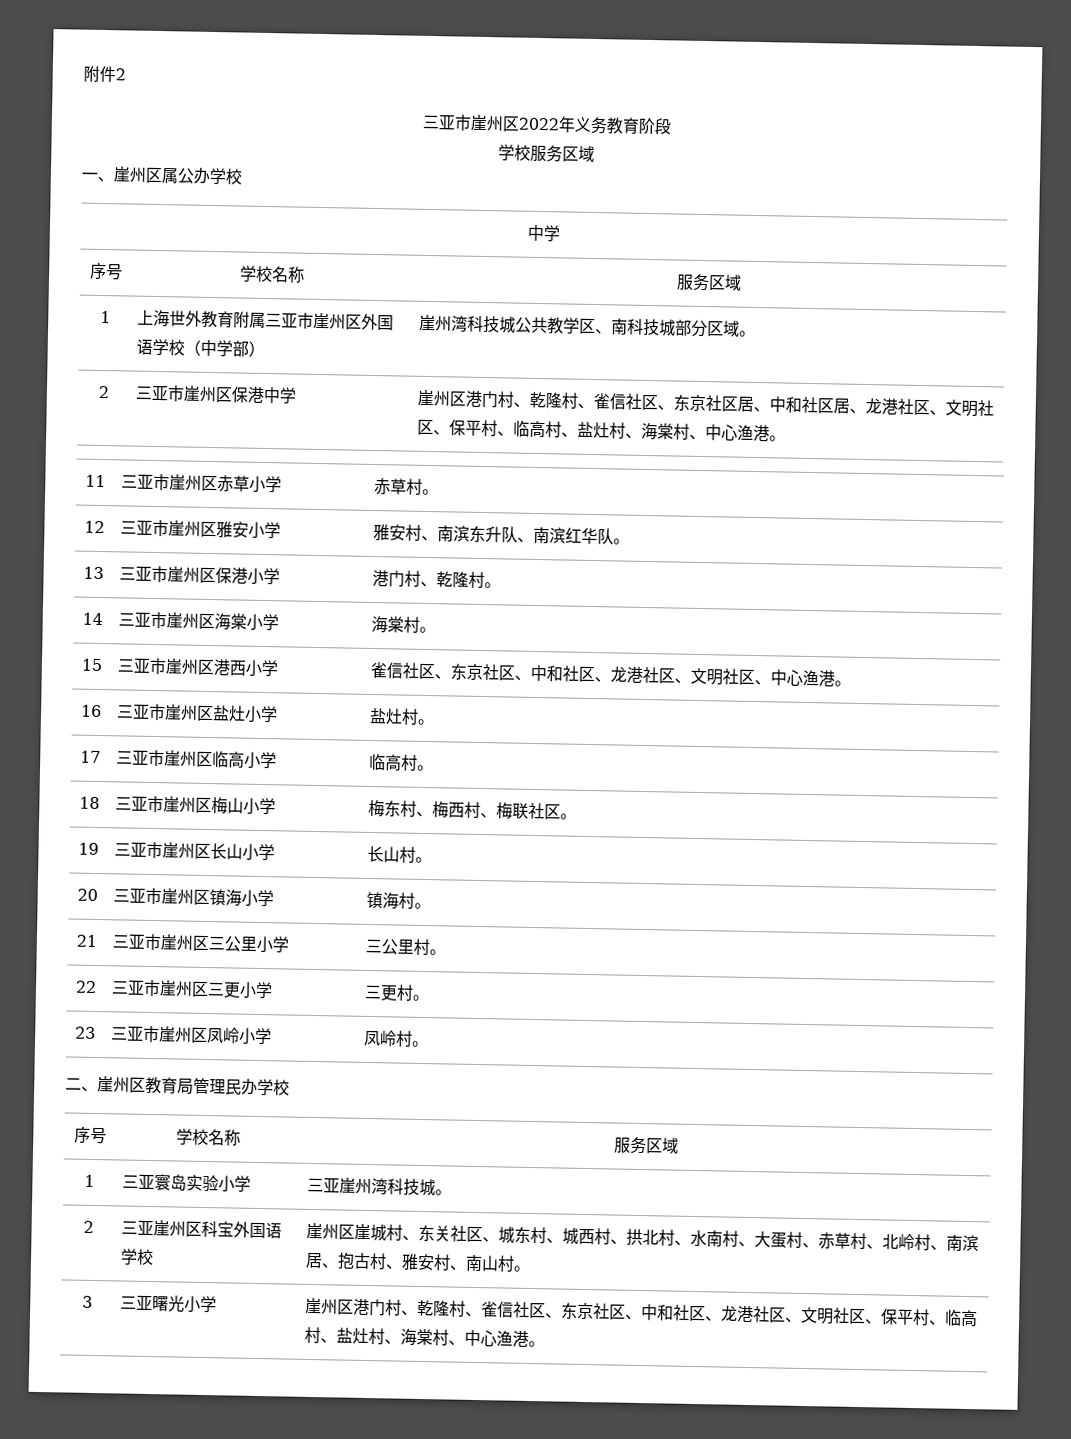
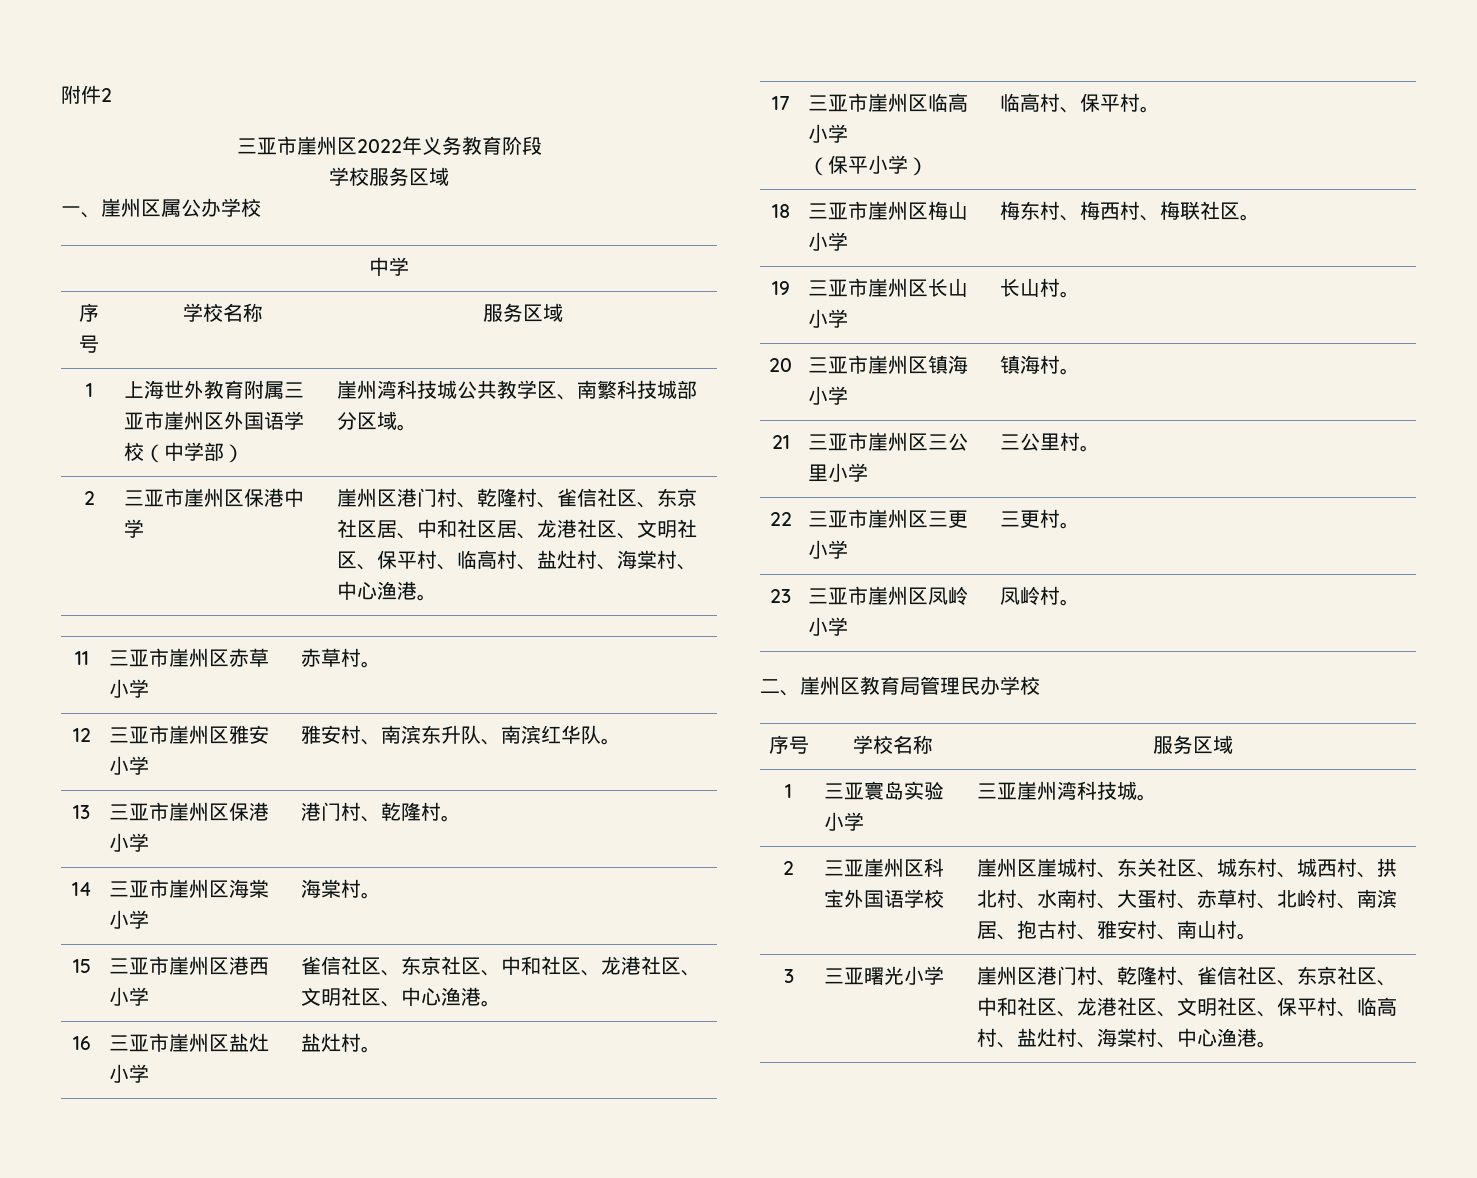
- 1 | 上海世外教育附属三亚市崖州区外国语学校（中学部） | 崖州湾科技城公共教学区、南科技城部分区域。
+ 1 | 上海世外教育附属三亚市崖州区外国语学校（中学部） | 崖州湾科技城公共教学区、南繁科技城部分区域。
- 17 | 三亚市崖州区临高小学 | 临高村。
+ 17 | 三亚市崖州区临高小学
+ （保平小学） | 临高村、保平村。

